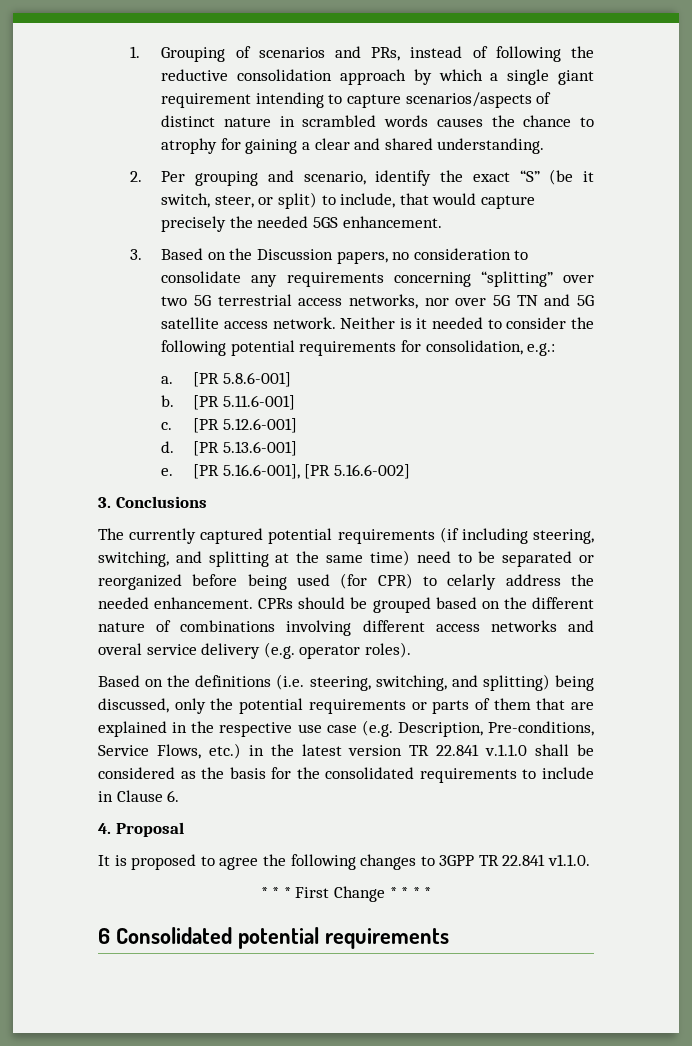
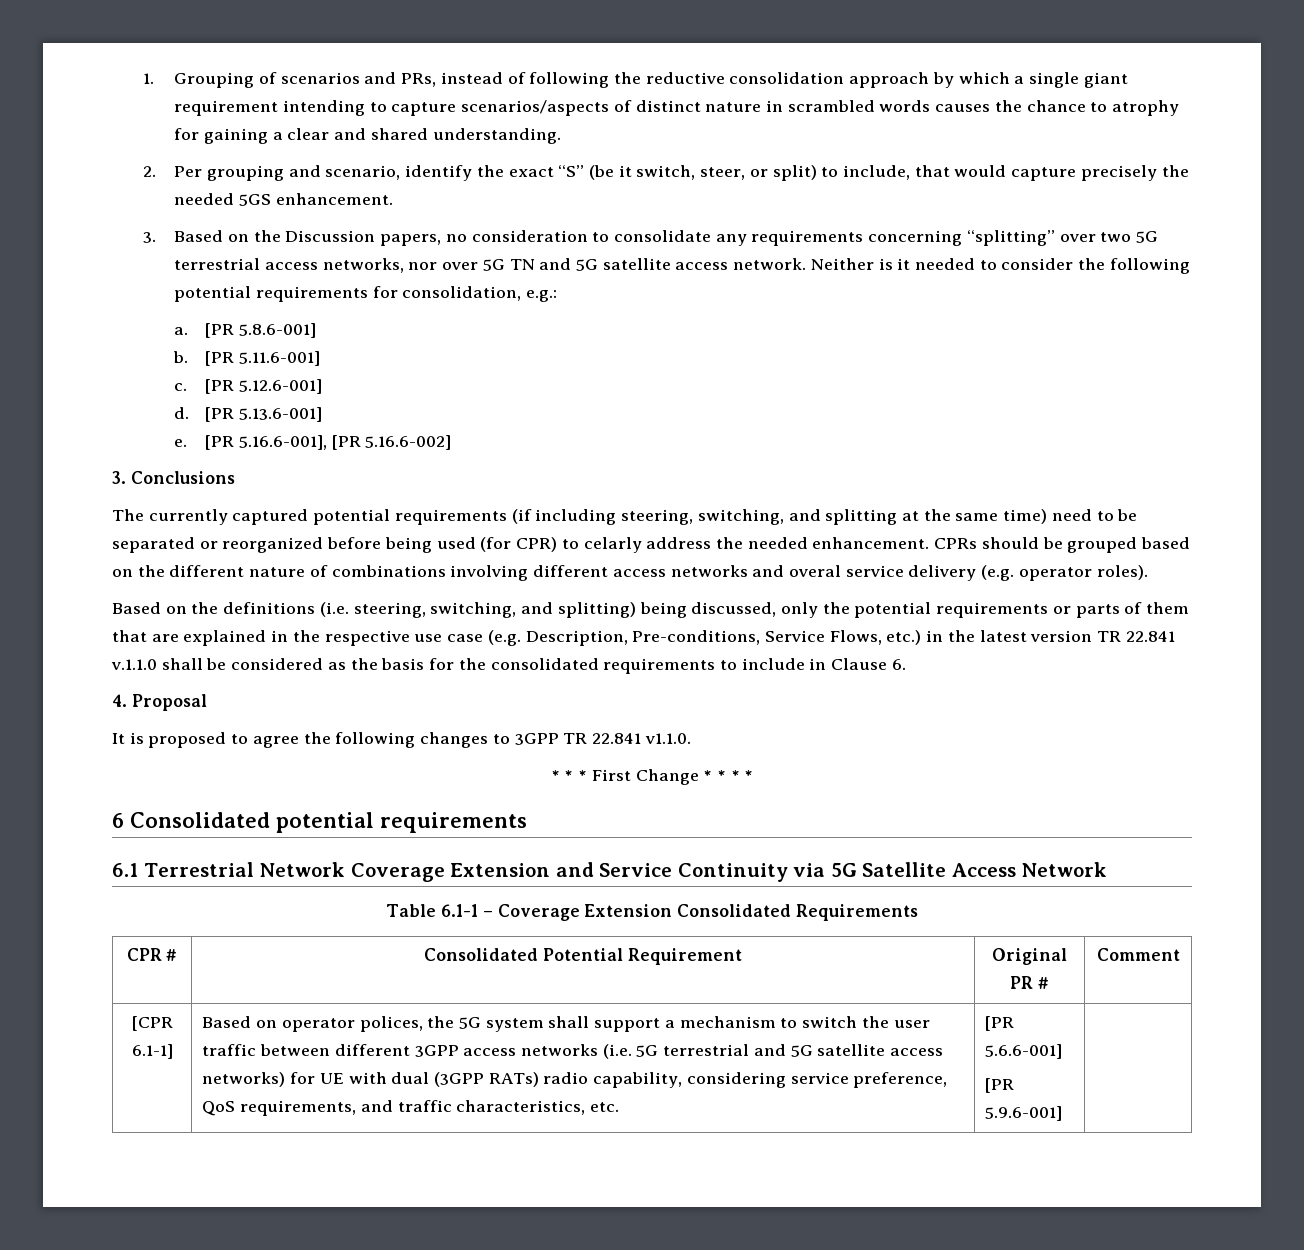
+ 6.1 Terrestrial Network Coverage Extension and Service Continuity via 5G Satellite Access Network
+ Table 6.1-1 – Coverage Extension Consolidated Requirements
+ CPR # | Consolidated Potential Requirement | Original PR # | Comment
+ [CPR 6.1-1] | Based on operator polices, the 5G system shall support a mechanism to switch the user traffic between different 3GPP access networks (i.e. 5G terrestrial and 5G satellite access networks) for UE with dual (3GPP RATs) radio capability, considering service preference, QoS requirements, and traffic characteristics, etc. | [PR 5.6.6-001]
+ [PR 5.9.6-001]

